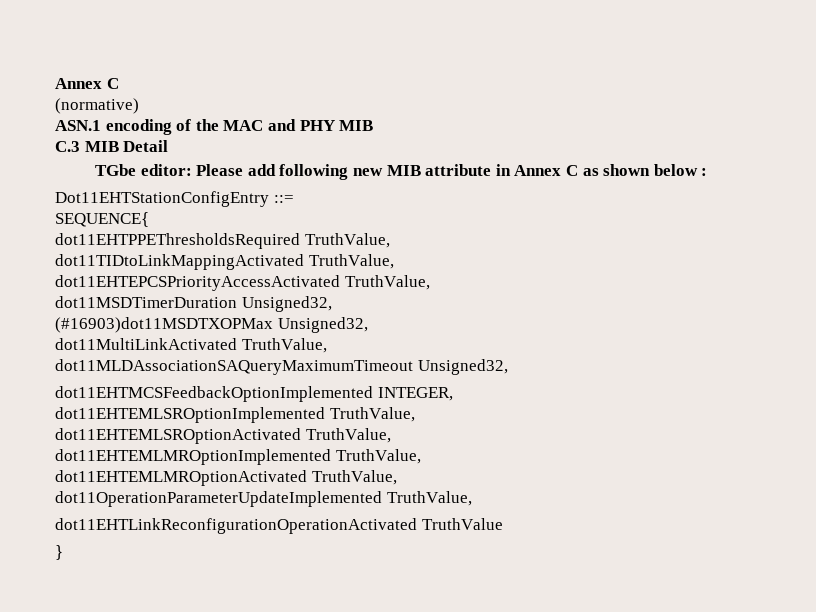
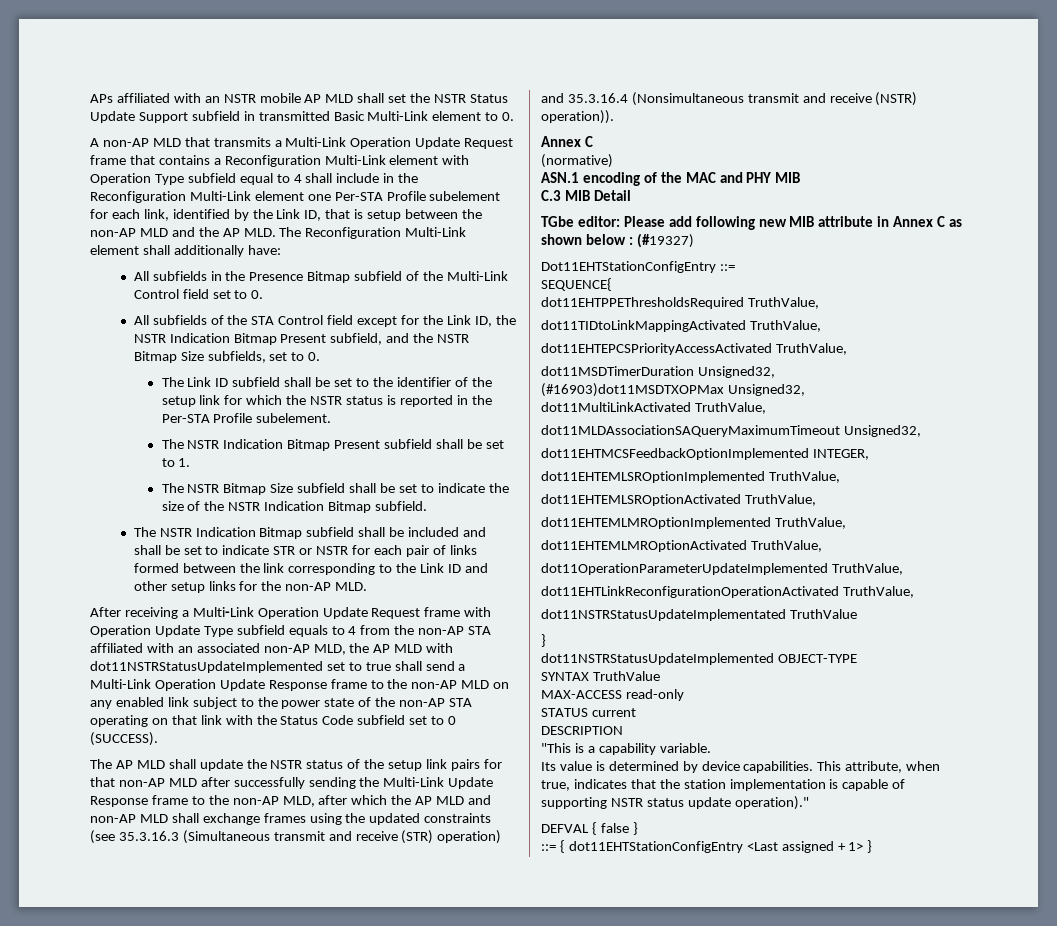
+ APs affiliated with an NSTR mobile AP MLD shall set the NSTR Status Update Support subfield in transmitted Basic Multi-Link element to 0.
+ A non-AP MLD that transmits a Multi-Link Operation Update Request frame that contains a Reconfiguration Multi-Link element with Operation Type subfield equal to 4 shall include in the Reconfiguration Multi-Link element one Per-STA Profile subelement for each link, identified by the Link ID, that is setup between the non-AP MLD and the AP MLD. The Reconfiguration Multi-Link element shall additionally have:
+ All subfields in the Presence Bitmap subfield of the Multi-Link Control field set to 0.
+ All subfields of the STA Control field except for the Link ID, the NSTR Indication Bitmap Present subfield, and the NSTR Bitmap Size subfields, set to 0.
+ The Link ID subfield shall be set to the identifier of the setup link for which the NSTR status is reported in the Per-STA Profile subelement.
+ The NSTR Indication Bitmap Present subfield shall be set to 1.
+ The NSTR Bitmap Size subfield shall be set to indicate the size of the NSTR Indication Bitmap subfield.
+ The NSTR Indication Bitmap subfield shall be included and shall be set to indicate STR or NSTR for each pair of links formed between the link corresponding to the Link ID and other setup links for the non-AP MLD.
+ After receiving a Multi-Link Operation Update Request frame with Operation Update Type subfield equals to 4 from the non-AP STA affiliated with an associated non-AP MLD, the AP MLD with dot11NSTRStatusUpdateImplemented set to true shall send a Multi-Link Operation Update Response frame to the non-AP MLD on any enabled link subject to the power state of the non-AP STA operating on that link with the Status Code subfield set to 0 (SUCCESS).
+ The AP MLD shall update the NSTR status of the setup link pairs for that non-AP MLD after successfully sending the Multi-Link Update Response frame to the non-AP MLD, after which the AP MLD and non-AP MLD shall exchange frames using the updated constraints (see 35.3.16.3 (Simultaneous transmit and receive (STR) operation) and 35.3.16.4 (Nonsimultaneous transmit and receive (NSTR) operation)).
- TGbe editor: Please add following new MIB attribute in Annex C as shown below :
+ TGbe editor: Please add following new MIB attribute in Annex C as shown below : (#19327)
- dot11EHTLinkReconfigurationOperationActivated TruthValue
+ dot11EHTLinkReconfigurationOperationActivated TruthValue,
+ dot11NSTRStatusUpdateImplementated TruthValue
+ dot11NSTRStatusUpdateImplemented OBJECT-TYPE
+ SYNTAX TruthValue
+ MAX-ACCESS read-only
+ STATUS current
+ DESCRIPTION
+ "This is a capability variable.
+ Its value is determined by device capabilities. This attribute, when true, indicates that the station implementation is capable of supporting NSTR status update operation)."
+ DEFVAL { false }
+ ::= { dot11EHTStationConfigEntry <Last assigned + 1> }

